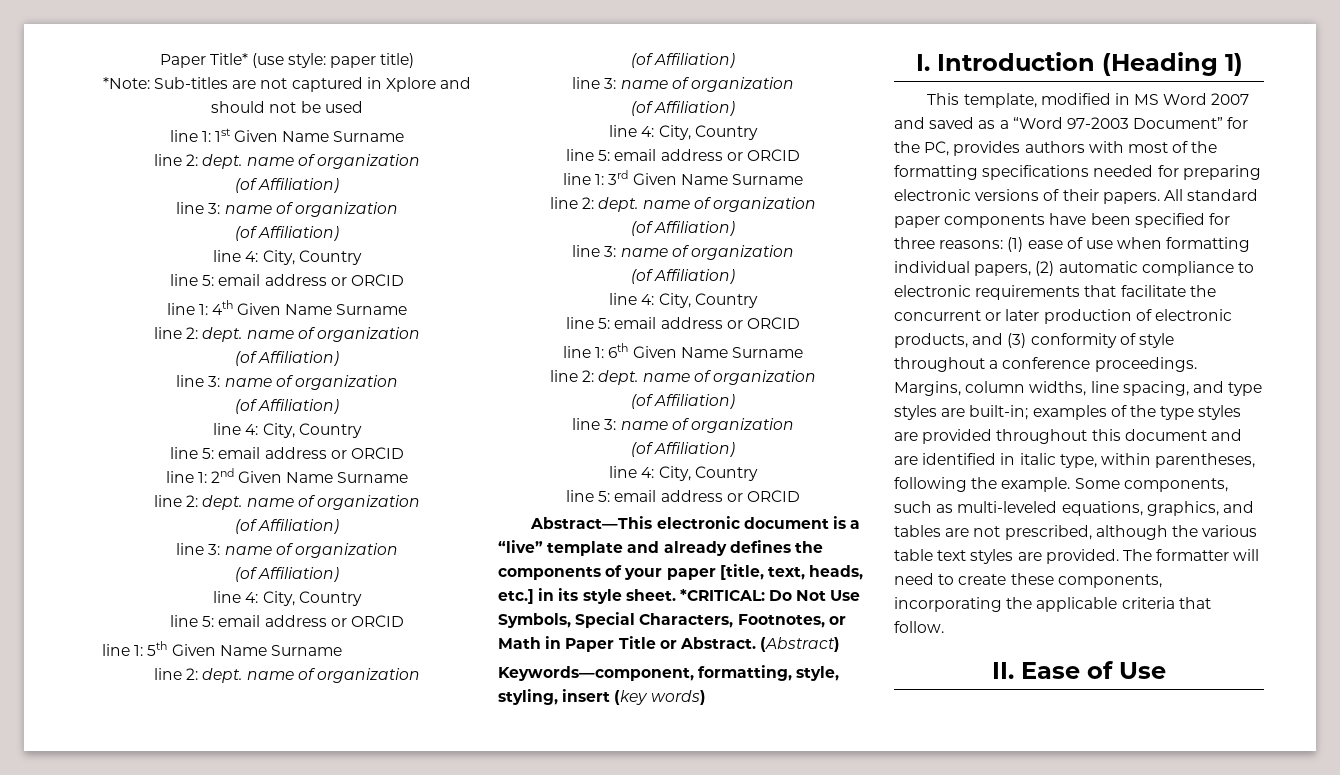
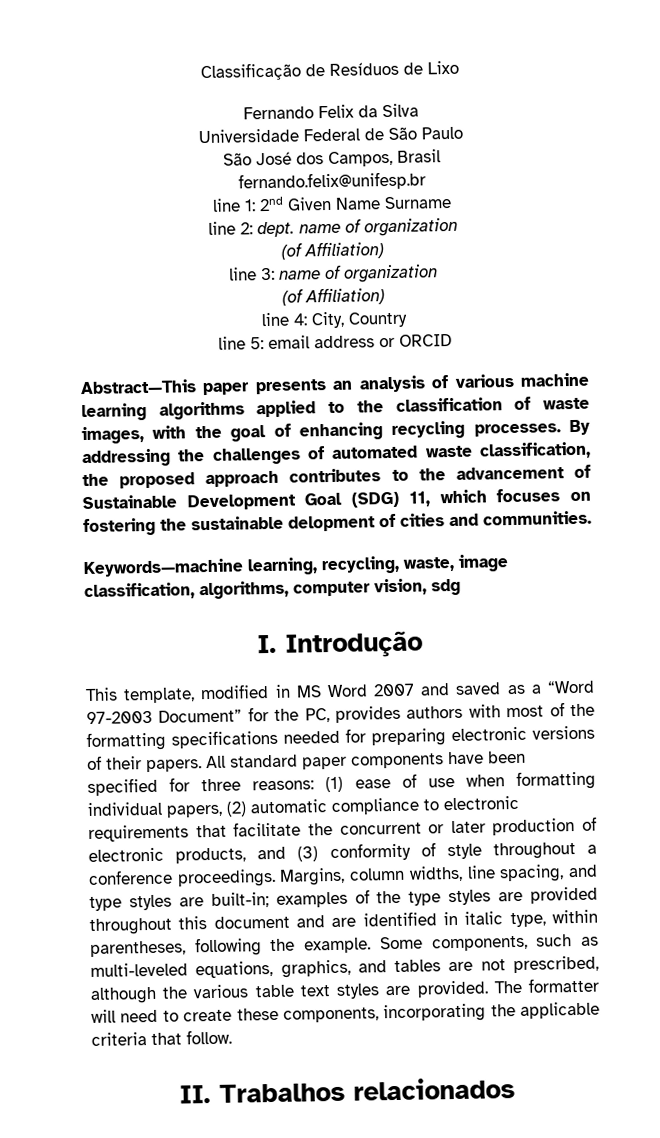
- Paper Title* (use style: paper title)
- *Note: Sub-titles are not captured in Xplore and should not be used
- line 1: 1st Given Name Surname
- line 2: dept. name of organization
- (of Affiliation)
- line 3: name of organization
- (of Affiliation)
- line 4: City, Country
- line 5: email address or ORCID
- line 1: 4th Given Name Surname
- line 2: dept. name of organization
- (of Affiliation)
- line 3: name of organization
- (of Affiliation)
- line 4: City, Country
- line 5: email address or ORCID
+ Classificação de Resíduos de Lixo
+ Fernando Felix da Silva
+ Universidade Federal de São Paulo
+ São José dos Campos, Brasil
+ fernando.felix@unifesp.br
- line 1: 5th Given Name Surname
- line 2: dept. name of organization
- (of Affiliation)
- line 3: name of organization
- (of Affiliation)
- line 4: City, Country
- line 5: email address or ORCID
- line 1: 3rd Given Name Surname
- line 2: dept. name of organization
- (of Affiliation)
- line 3: name of organization
- (of Affiliation)
- line 4: City, Country
- line 5: email address or ORCID
- line 1: 6th Given Name Surname
- line 2: dept. name of organization
- (of Affiliation)
- line 3: name of organization
- (of Affiliation)
- line 4: City, Country
- line 5: email address or ORCID
- Abstract—This electronic document is a “live” template and already defines the components of your paper [title, text, heads, etc.] in its style sheet. *CRITICAL: Do Not Use Symbols, Special Characters, Footnotes, or Math in Paper Title or Abstract. (Abstract)
- Keywords—component, formatting, style, styling, insert (key words)
- I. Introduction (Heading 1)
+ Abstract—This paper presents an analysis of various machine learning algorithms applied to the classification of waste images, with the goal of enhancing recycling processes. By addressing the challenges of automated waste classification, the proposed approach contributes to the advancement of Sustainable Development Goal (SDG) 11, which focuses on fostering the sustainable delopment of cities and communities.
+ Keywords—machine learning, recycling, waste, image classification, algorithms, computer vision, sdg
+ I. Introdução
- II. Ease of Use
+ II. Trabalhos relacionados

